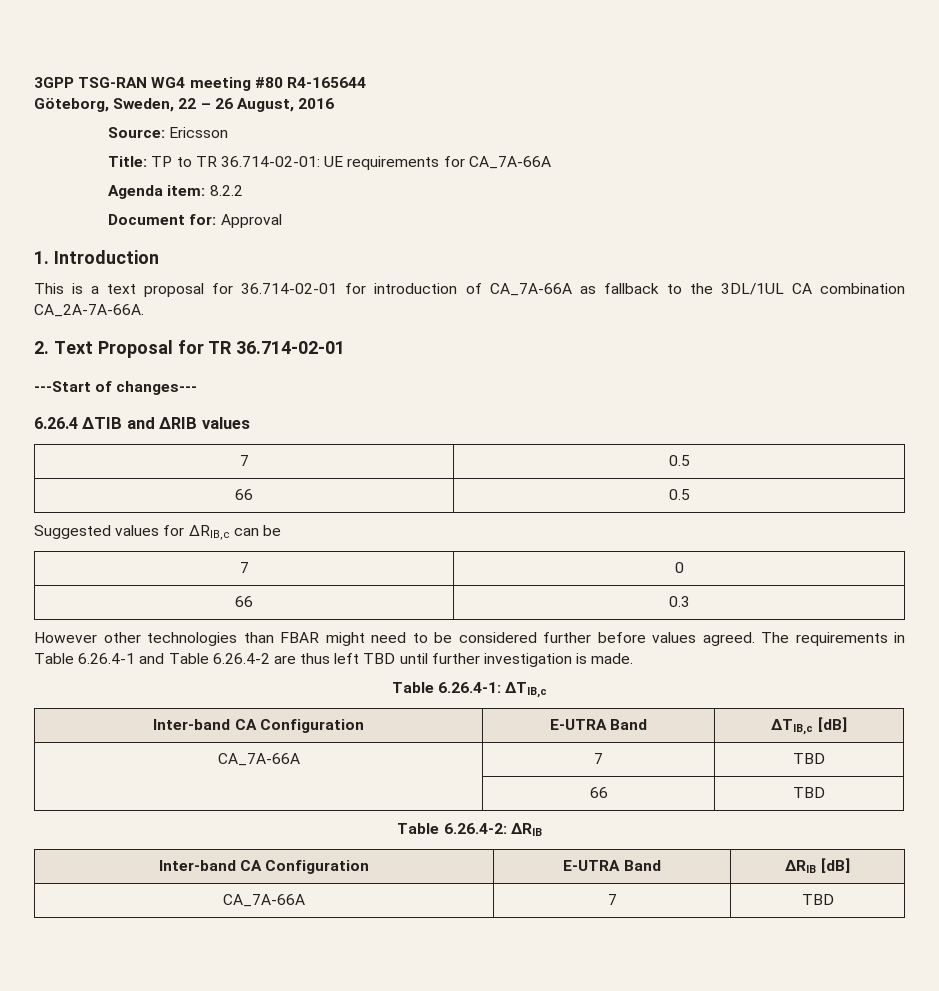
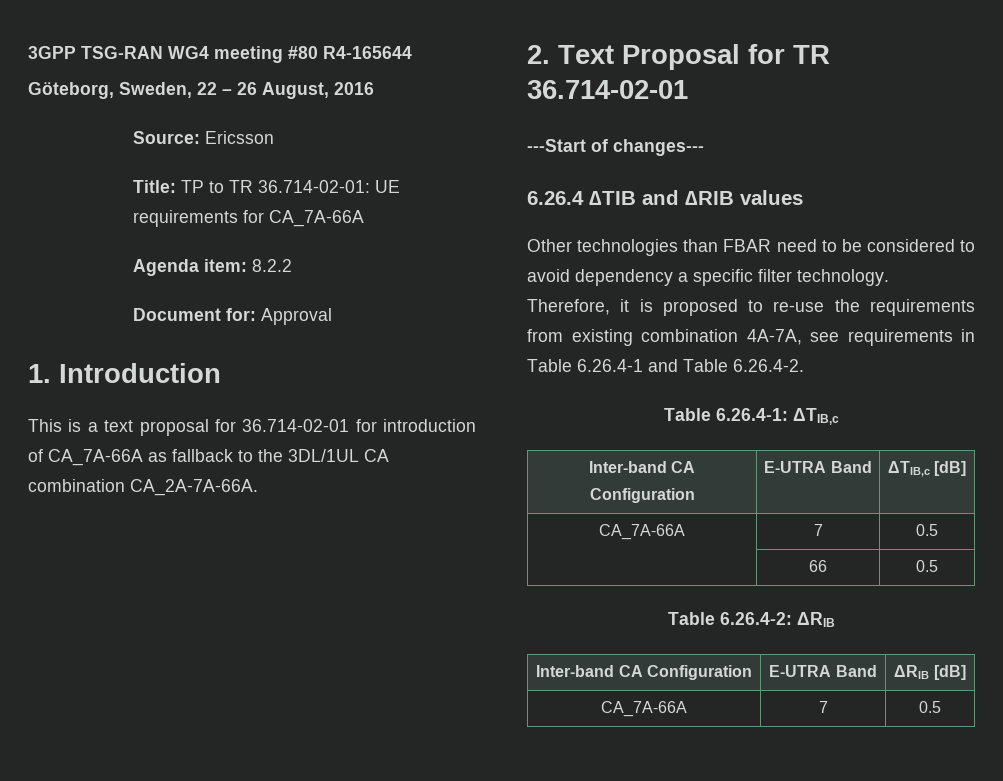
- 7 | 0.5
- 66 | 0.5
- Suggested values for ΔRIB,c can be
- 7 | 0
- 66 | 0.3
- However other technologies than FBAR might need to be considered further before values agreed. The requirements in Table 6.26.4-1 and Table 6.26.4-2 are thus left TBD until further investigation is made.
+ Other technologies than FBAR need to be considered to avoid dependency a specific filter technology. Therefore, it is proposed to re-use the requirements from existing combination 4A-7A, see requirements in Table 6.26.4-1 and Table 6.26.4-2.
  Inter-band CA Configuration | E-UTRA Band | ΔTIB,c [dB]
- CA_7A-66A | 7 | TBD
- | 66 | TBD
+ CA_7A-66A | 7 | 0.5
+ | 66 | 0.5
  Inter-band CA Configuration | E-UTRA Band | ΔRIB [dB]
- CA_7A-66A | 7 | TBD
+ CA_7A-66A | 7 | 0.5

